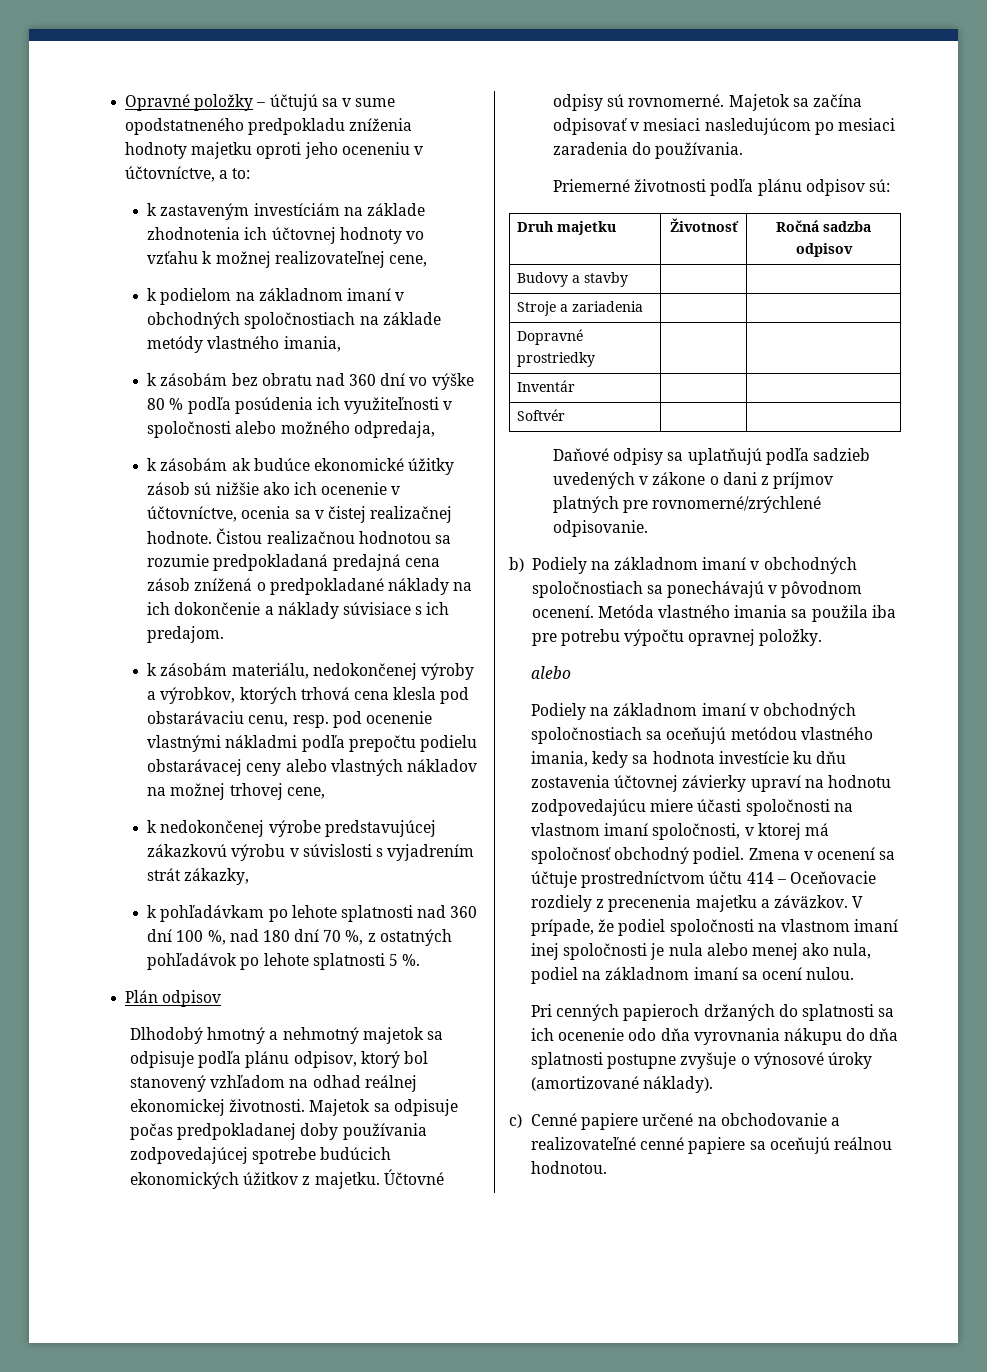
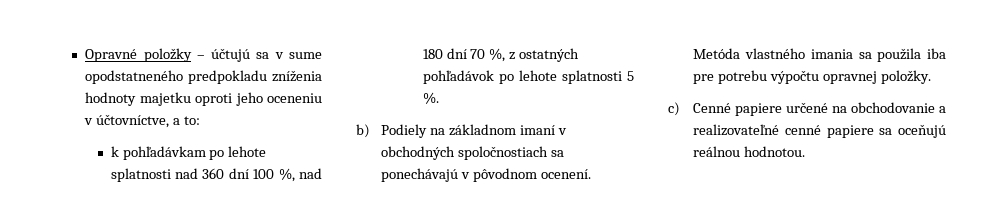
- k zastaveným investíciám na základe zhodnotenia ich účtovnej hodnoty vo vzťahu k možnej realizovateľnej cene,
- k podielom na základnom imaní v obchodných spoločnostiach na základe metódy vlastného imania,
- k zásobám bez obratu nad 360 dní vo výške 80 % podľa posúdenia ich využiteľnosti v spoločnosti alebo možného odpredaja,
- k zásobám ak budúce ekonomické úžitky zásob sú nižšie ako ich ocenenie v účtovníctve, ocenia sa v čistej realizačnej hodnote. Čistou realizačnou hodnotou sa rozumie predpokladaná predajná cena zásob znížená o predpokladané náklady na ich dokončenie a náklady súvisiace s ich predajom.
- k zásobám materiálu, nedokončenej výroby a výrobkov, ktorých trhová cena klesla pod obstarávaciu cenu, resp. pod ocenenie vlastnými nákladmi podľa prepočtu podielu obstarávacej ceny alebo vlastných nákladov na možnej trhovej cene,
- k nedokončenej výrobe predstavujúcej zákazkovú výrobu v súvislosti s vyjadrením strát zákazky,
- Plán odpisov
- Dlhodobý hmotný a nehmotný majetok sa odpisuje podľa plánu odpisov, ktorý bol stanovený vzhľadom na odhad reálnej ekonomickej životnosti. Majetok sa odpisuje počas predpokladanej doby používania zodpovedajúcej spotrebe budúcich ekonomických úžitkov z majetku. Účtovné odpisy sú rovnomerné. Majetok sa začína odpisovať v mesiaci nasledujúcom po mesiaci zaradenia do používania.
- Priemerné životnosti podľa plánu odpisov sú:
- Druh majetku | Životnosť | Ročná sadzba odpisov
- Budovy a stavby | |
- Stroje a zariadenia | |
- Dopravné prostriedky | |
- Inventár | |
- Softvér | |
- Daňové odpisy sa uplatňujú podľa sadzieb uvedených v zákone o dani z príjmov platných pre rovnomerné/zrýchlené odpisovanie.
  Metóda vlastného imania sa použila iba pre potrebu výpočtu opravnej položky.
- alebo
- Podiely na základnom imaní v obchodných spoločnostiach sa oceňujú metódou vlastného imania, kedy sa hodnota investície ku dňu zostavenia účtovnej závierky upraví na hodnotu zodpovedajúcu miere účasti spoločnosti na vlastnom imaní spoločnosti, v ktorej má spoločnosť obchodný podiel. Zmena v ocenení sa účtuje prostredníctvom účtu 414 – Oceňovacie rozdiely z precenenia majetku a záväzkov. V prípade, že podiel spoločnosti na vlastnom imaní inej spoločnosti je nula alebo menej ako nula, podiel na základnom imaní sa ocení nulou.
- Pri cenných papieroch držaných do splatnosti sa ich ocenenie odo dňa vyrovnania nákupu do dňa splatnosti postupne zvyšuje o výnosové úroky (amortizované náklady).

